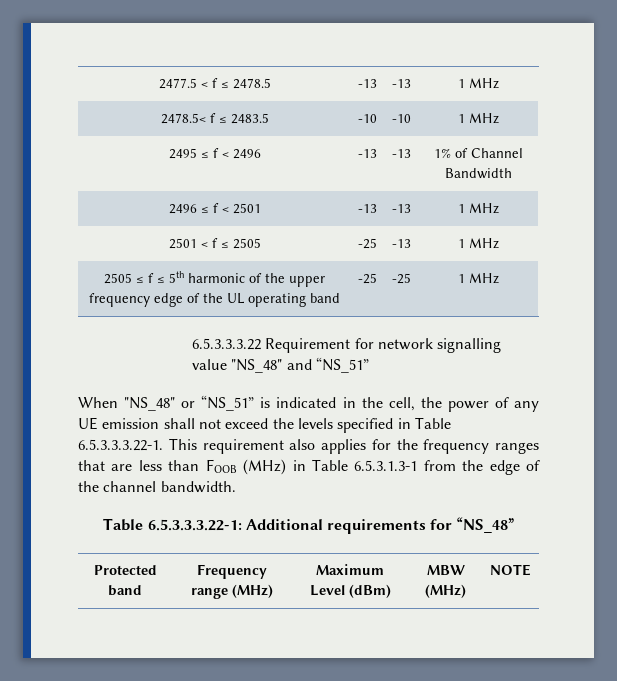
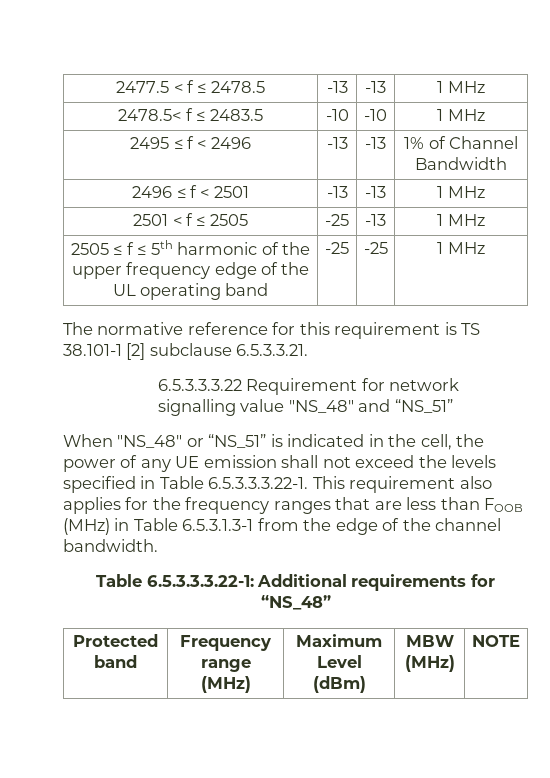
+ The normative reference for this requirement is TS 38.101-1 [2] subclause 6.5.3.3.21.

